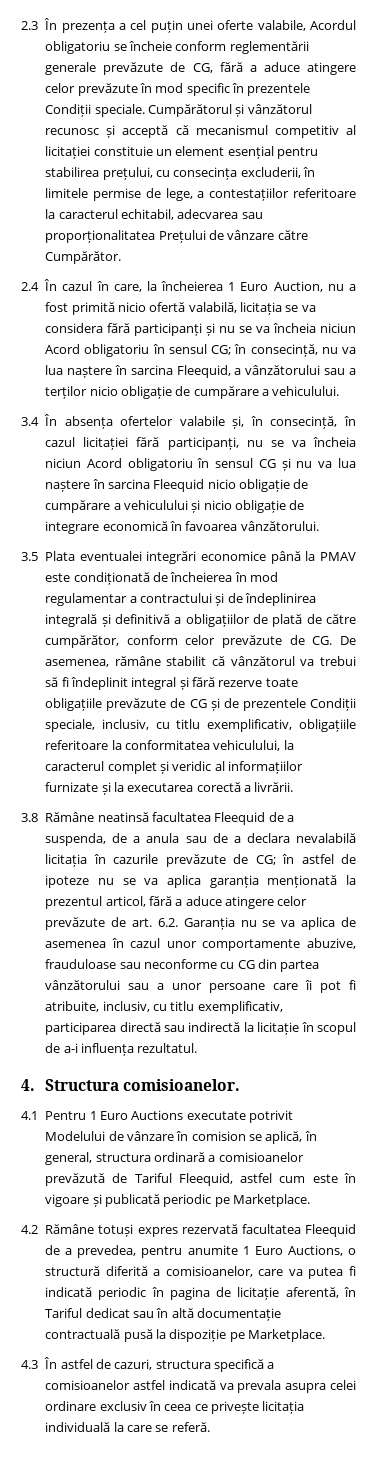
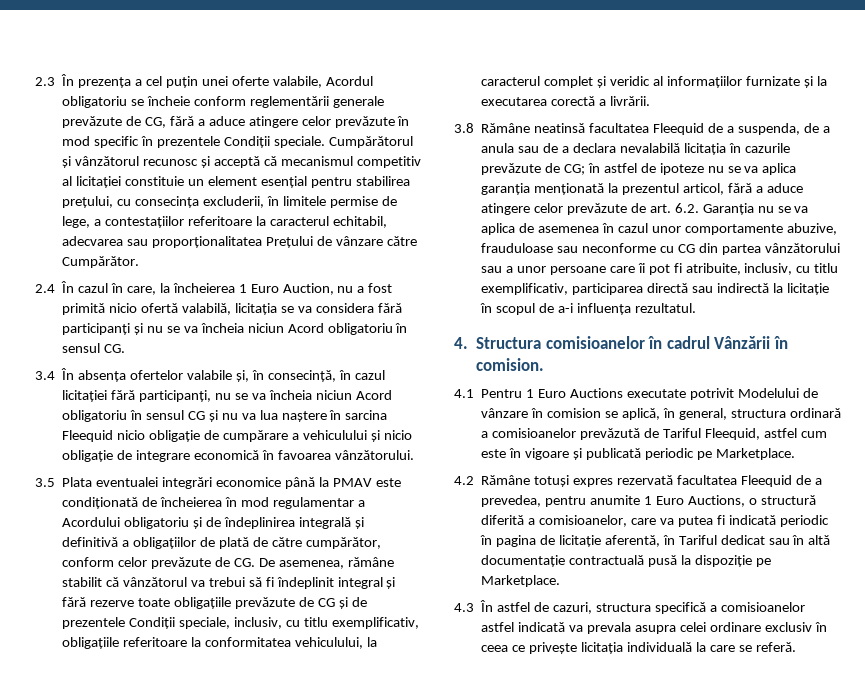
- 2.4 În cazul în care, la încheierea 1 Euro Auction, nu a fost primită nicio ofertă valabilă, licitația se va considera fără participanți și nu se va încheia niciun Acord obligatoriu în sensul CG; în consecință, nu va lua naștere în sarcina Fleequid, a vânzătorului sau a terților nicio obligație de cumpărare a vehiculului.
+ 2.4 În cazul în care, la încheierea 1 Euro Auction, nu a fost primită nicio ofertă valabilă, licitația se va considera fără participanți și nu se va încheia niciun Acord obligatoriu în sensul CG.
- 3.5 Plata eventualei integrări economice până la PMAV este condiționată de încheierea în mod regulamentar a contractului și de îndeplinirea integrală și definitivă a obligațiilor de plată de către cumpărător, conform celor prevăzute de CG. De asemenea, rămâne stabilit că vânzătorul va trebui să fi îndeplinit integral și fără rezerve toate obligațiile prevăzute de CG și de prezentele Condiții speciale, inclusiv, cu titlu exemplificativ, obligațiile referitoare la conformitatea vehiculului, la caracterul complet și veridic al informațiilor furnizate și la executarea corectă a livrării.
+ 3.5 Plata eventualei integrări economice până la PMAV este condiționată de încheierea în mod regulamentar a Acordului obligatoriu și de îndeplinirea integrală și definitivă a obligațiilor de plată de către cumpărător, conform celor prevăzute de CG. De asemenea, rămâne stabilit că vânzătorul va trebui să fi îndeplinit integral și fără rezerve toate obligațiile prevăzute de CG și de prezentele Condiții speciale, inclusiv, cu titlu exemplificativ, obligațiile referitoare la conformitatea vehiculului, la caracterul complet și veridic al informațiilor furnizate și la executarea corectă a livrării.
- 4. Structura comisioanelor.
+ 4. Structura comisioanelor în cadrul Vânzării în comision.

